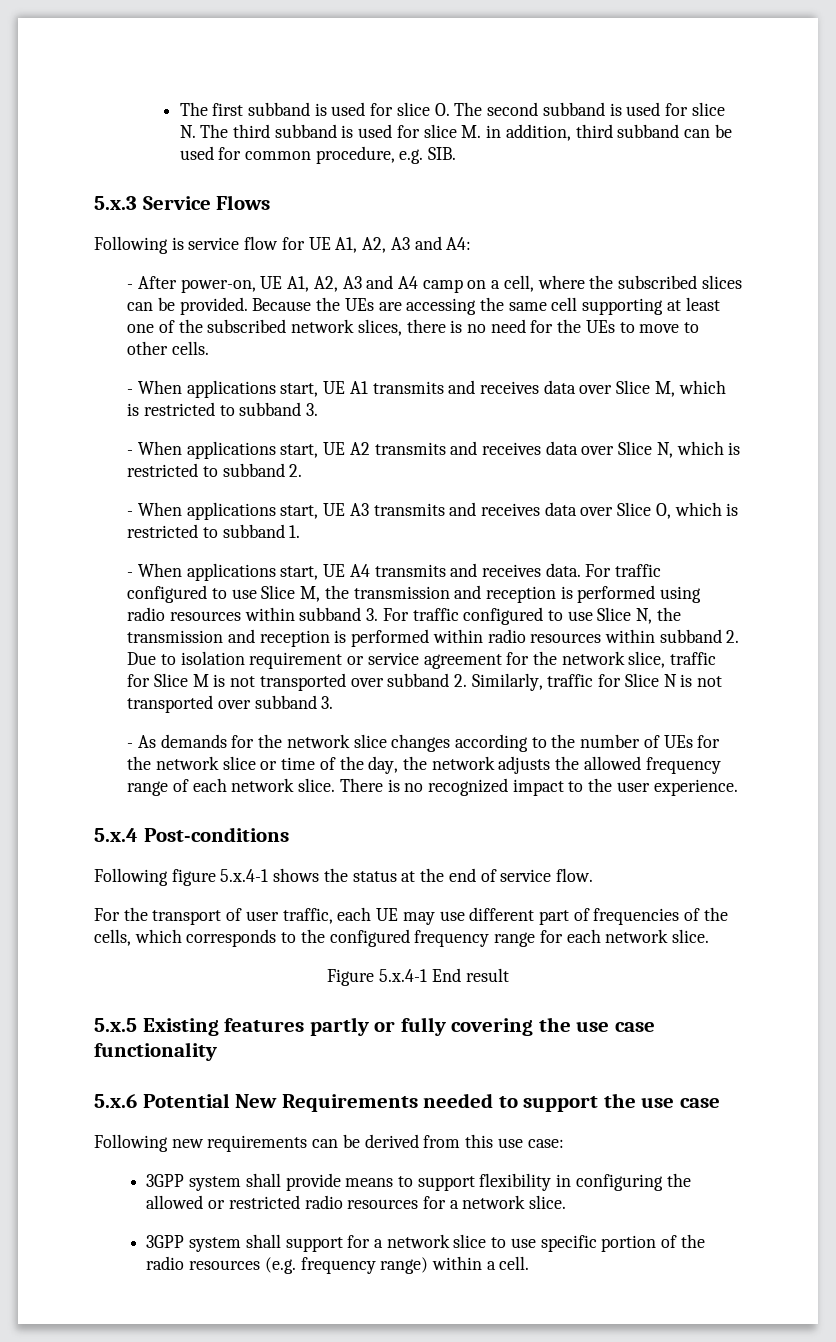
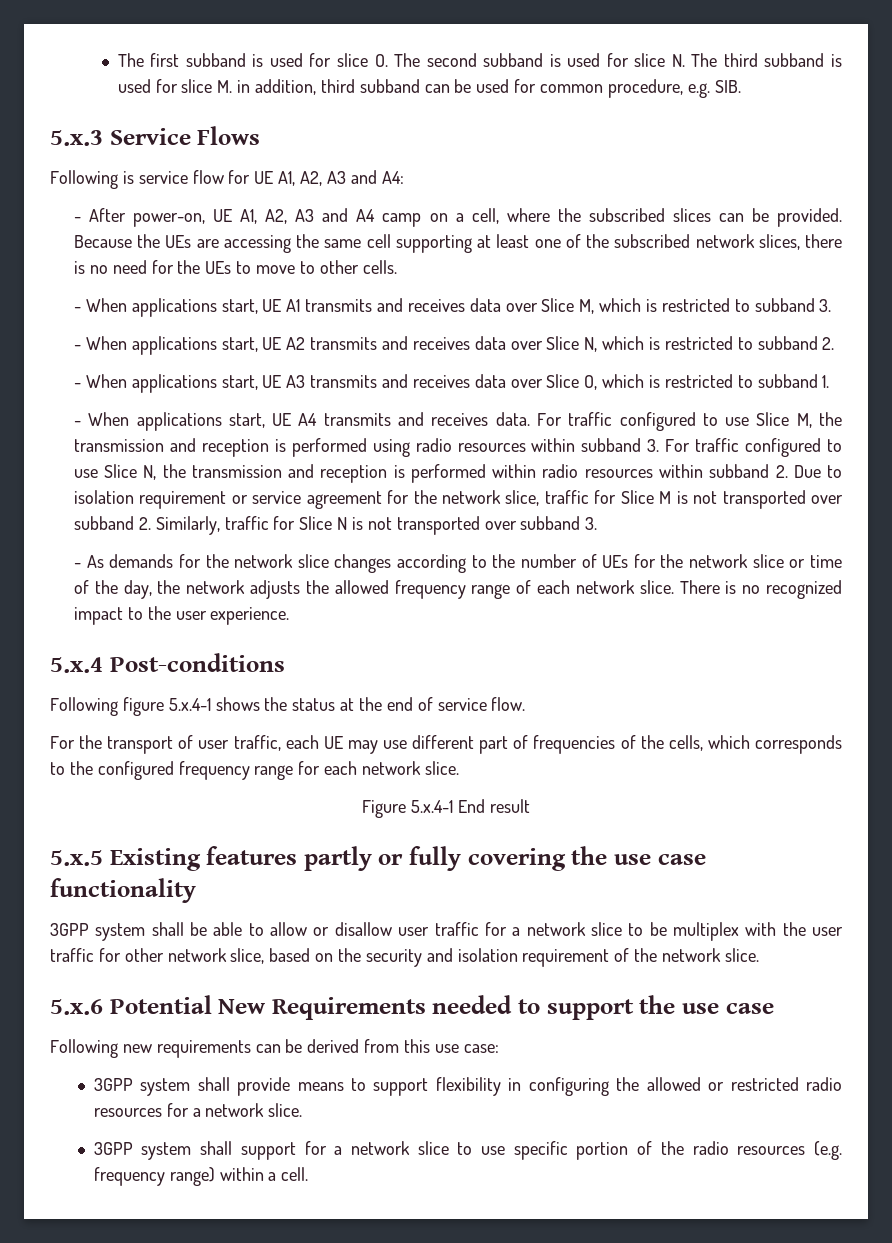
+ 3GPP system shall be able to allow or disallow user traffic for a network slice to be multiplex with the user traffic for other network slice, based on the security and isolation requirement of the network slice.

